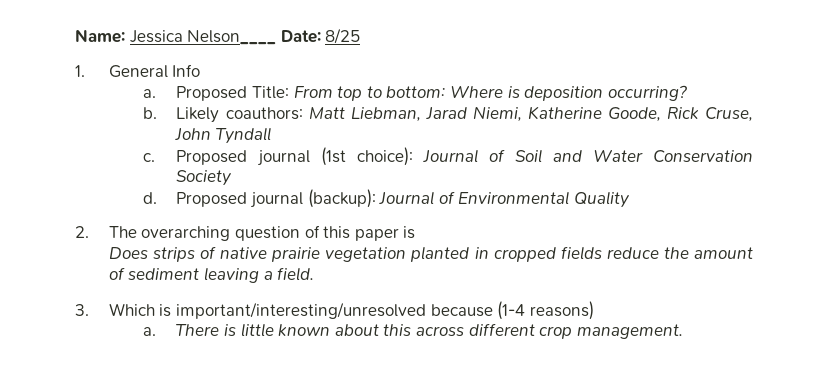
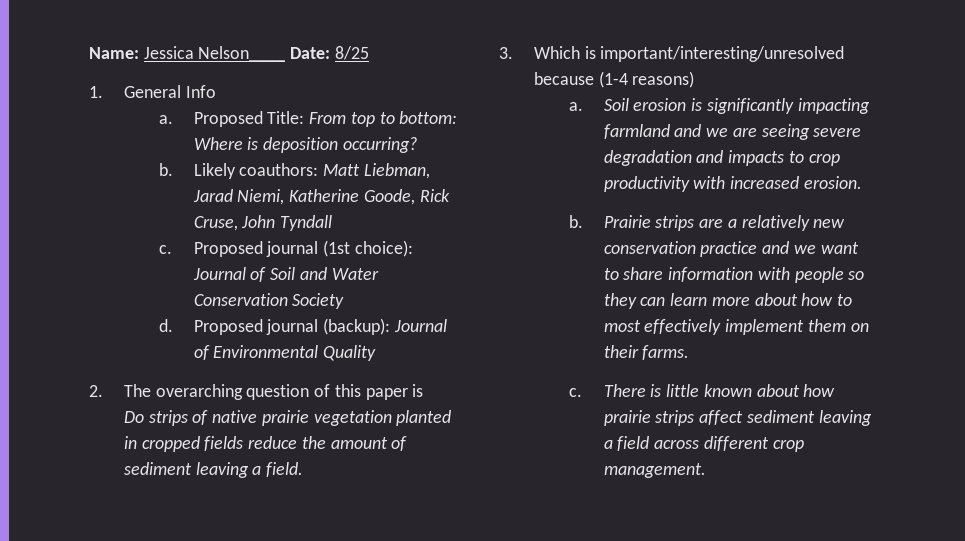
- Does strips of native prairie vegetation planted in cropped fields reduce the amount of sediment leaving a field.
+ Do strips of native prairie vegetation planted in cropped fields reduce the amount of sediment leaving a field.
+ Soil erosion is significantly impacting farmland and we are seeing severe degradation and impacts to crop productivity with increased erosion.
+ b. Prairie strips are a relatively new conservation practice and we want to share information with people so they can learn more about how to most effectively implement them on their farms.
+ c.
- There is little known about this across different crop management.
+ There is little known about how prairie strips affect sediment leaving a field across different crop management.

